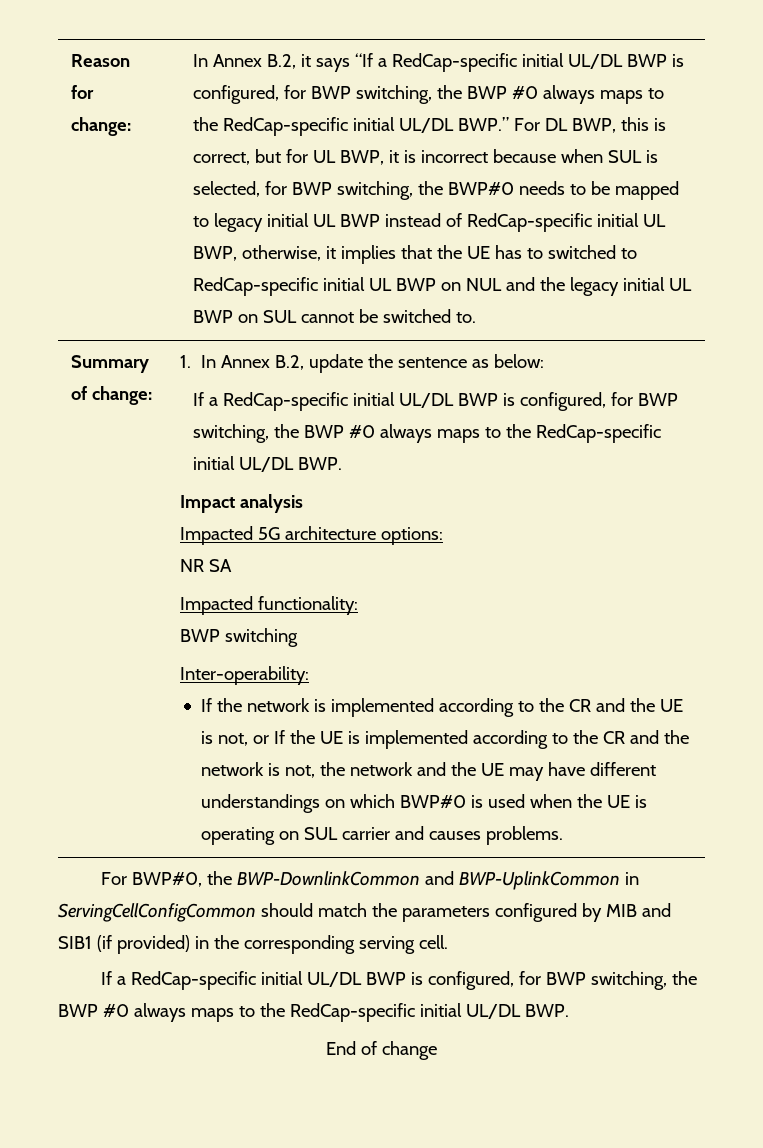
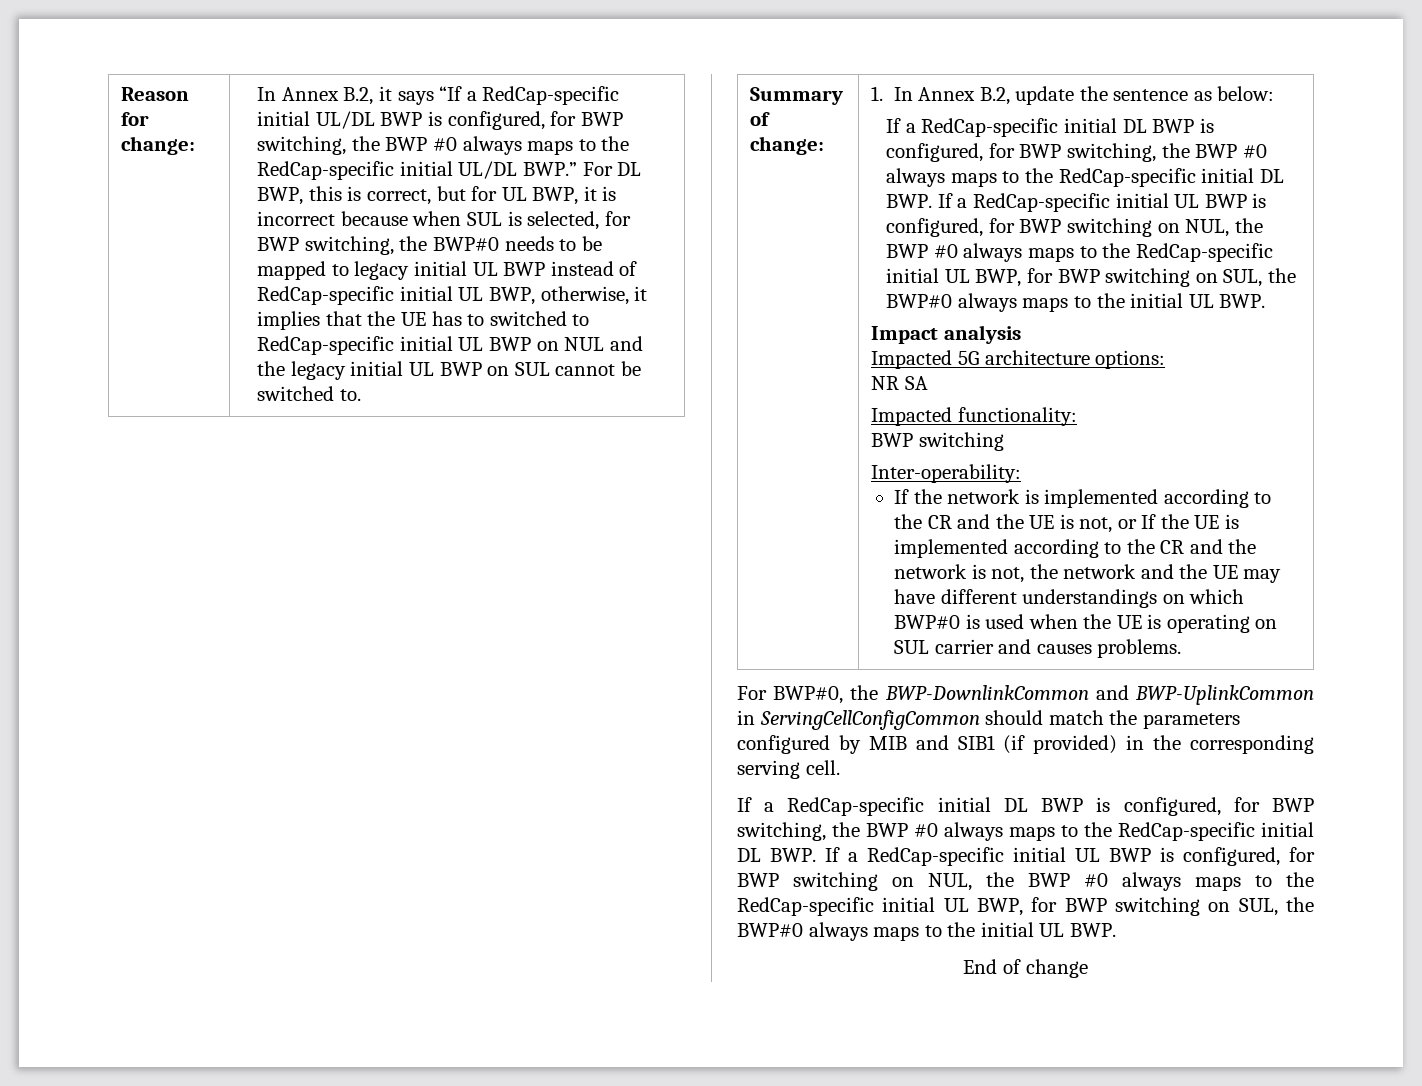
  1. In Annex B.2, update the sentence as below:
- If a RedCap-specific initial UL/DL BWP is configured, for BWP switching, the BWP #0 always maps to the RedCap-specific initial UL/DL BWP.
+ If a RedCap-specific initial DL BWP is configured, for BWP switching, the BWP #0 always maps to the RedCap-specific initial DL BWP. If a RedCap-specific initial UL BWP is configured, for BWP switching on NUL, the BWP #0 always maps to the RedCap-specific initial UL BWP, for BWP switching on SUL, the BWP#0 always maps to the initial UL BWP.
  For BWP#0, the BWP-DownlinkCommon and BWP-UplinkCommon in ServingCellConfigCommon should match the parameters configured by MIB and SIB1 (if provided) in the corresponding serving cell.
- If a RedCap-specific initial UL/DL BWP is configured, for BWP switching, the BWP #0 always maps to the RedCap-specific initial UL/DL BWP.
+ If a RedCap-specific initial DL BWP is configured, for BWP switching, the BWP #0 always maps to the RedCap-specific initial DL BWP. If a RedCap-specific initial UL BWP is configured, for BWP switching on NUL, the BWP #0 always maps to the RedCap-specific initial UL BWP, for BWP switching on SUL, the BWP#0 always maps to the initial UL BWP.

